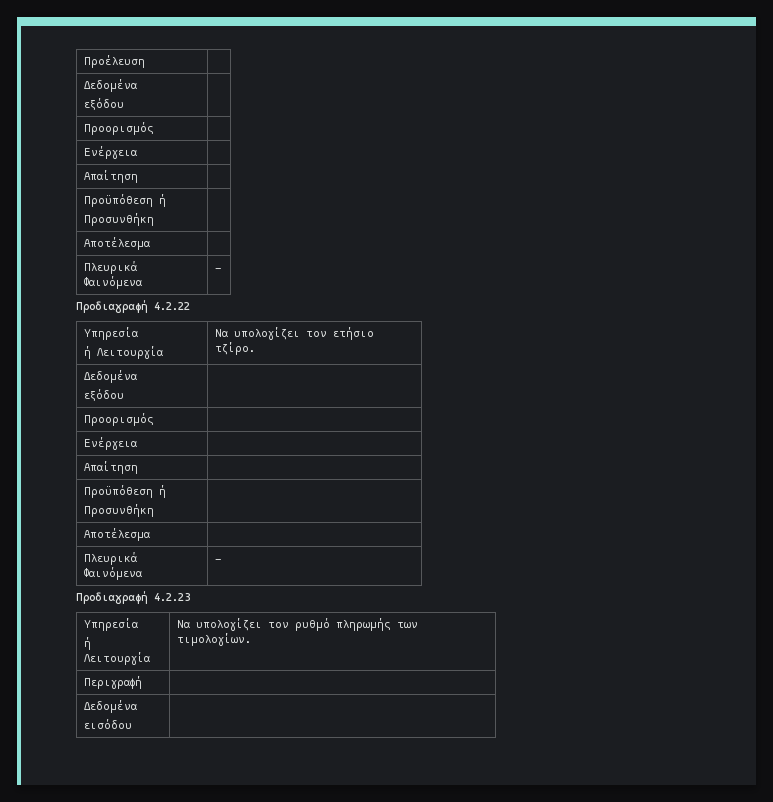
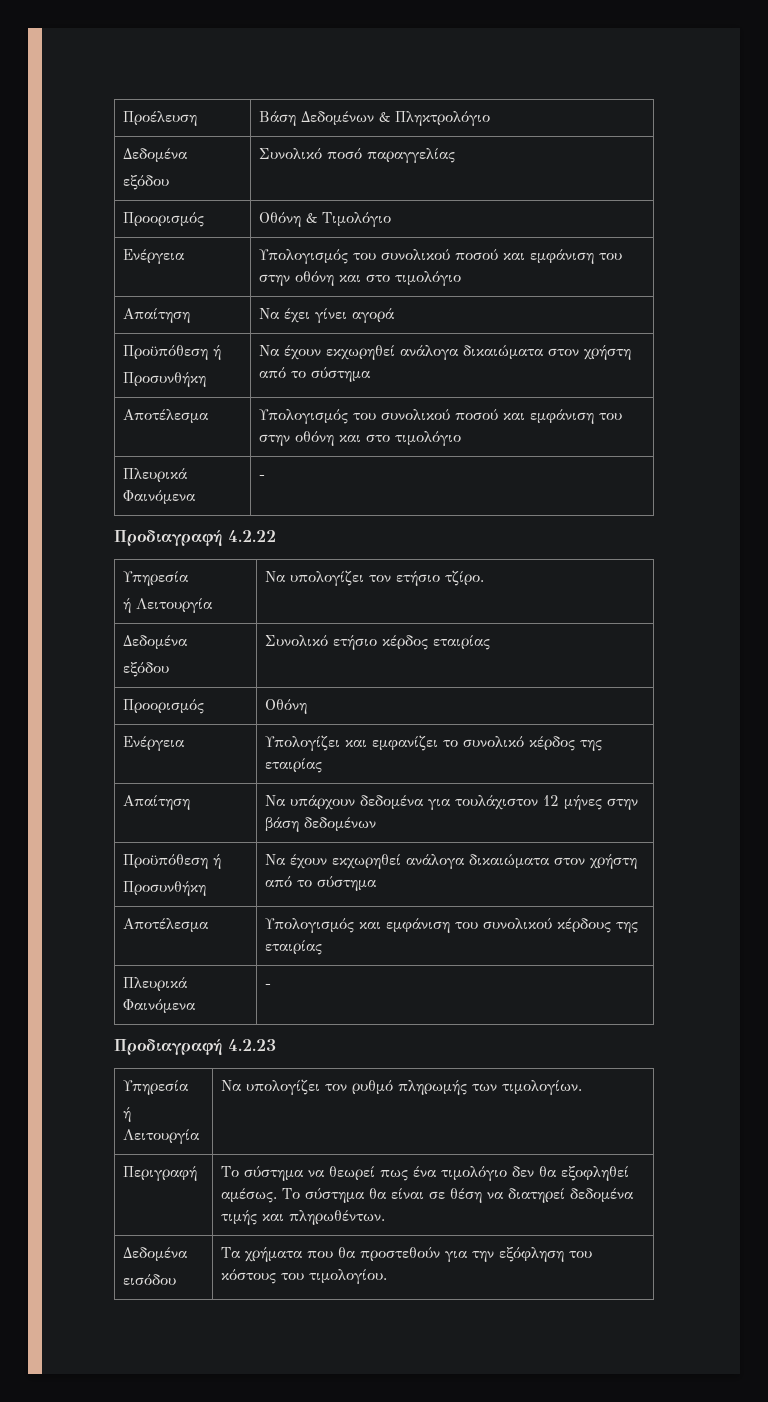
- Προέλευση |
+ Προέλευση | Βάση Δεδομένων & Πληκτρολόγιο
  Δεδομένα
- εξόδου |
- Προορισμός |
- Ενέργεια |
- Απαίτηση |
+ εξόδου | Συνολικό ποσό παραγγελίας
+ Προορισμός | Οθόνη & Τιμολόγιο
+ Ενέργεια | Υπολογισμός του συνολικού ποσού και εμφάνιση του στην οθόνη και στο τιμολόγιο
+ Απαίτηση | Να έχει γίνει αγορά
  Προϋπόθεση ή
- Προσυνθήκη |
- Αποτέλεσμα |
+ Προσυνθήκη | Να έχουν εκχωρηθεί ανάλογα δικαιώματα στον χρήστη από το σύστημα
+ Αποτέλεσμα | Υπολογισμός του συνολικού ποσού και εμφάνιση του στην οθόνη και στο τιμολόγιο
  Προδιαγραφή 4.2.22
  Υπηρεσία
  ή Λειτουργία | Να υπολογίζει τον ετήσιο τζίρο.
  Δεδομένα
- εξόδου |
- Προορισμός |
- Ενέργεια |
- Απαίτηση |
+ εξόδου | Συνολικό ετήσιο κέρδος εταιρίας
+ Προορισμός | Οθόνη
+ Ενέργεια | Υπολογίζει και εμφανίζει το συνολικό κέρδος της εταιρίας
+ Απαίτηση | Να υπάρχουν δεδομένα για τουλάχιστον 12 μήνες στην βάση δεδομένων
  Προϋπόθεση ή
- Προσυνθήκη |
- Αποτέλεσμα |
+ Προσυνθήκη | Να έχουν εκχωρηθεί ανάλογα δικαιώματα στον χρήστη από το σύστημα
+ Αποτέλεσμα | Υπολογισμός και εμφάνιση του συνολικού κέρδους της εταιρίας
- Περιγραφή |
+ Περιγραφή | Το σύστημα να θεωρεί πως ένα τιμολόγιο δεν θα εξοφληθεί αμέσως. Το σύστημα θα είναι σε θέση να διατηρεί δεδομένα τιμής και πληρωθέντων.
  Δεδομένα
- εισόδου |
+ εισόδου | Τα χρήματα που θα προστεθούν για την εξόφληση του κόστους του τιμολογίου.

